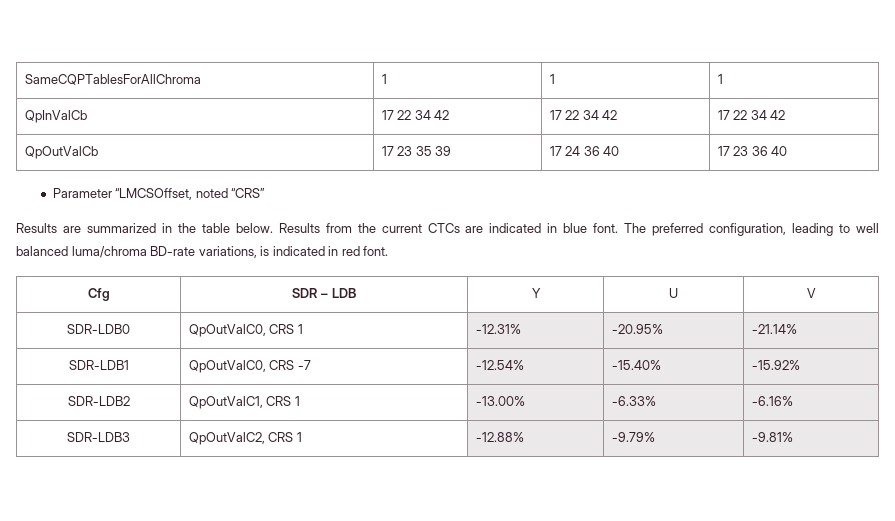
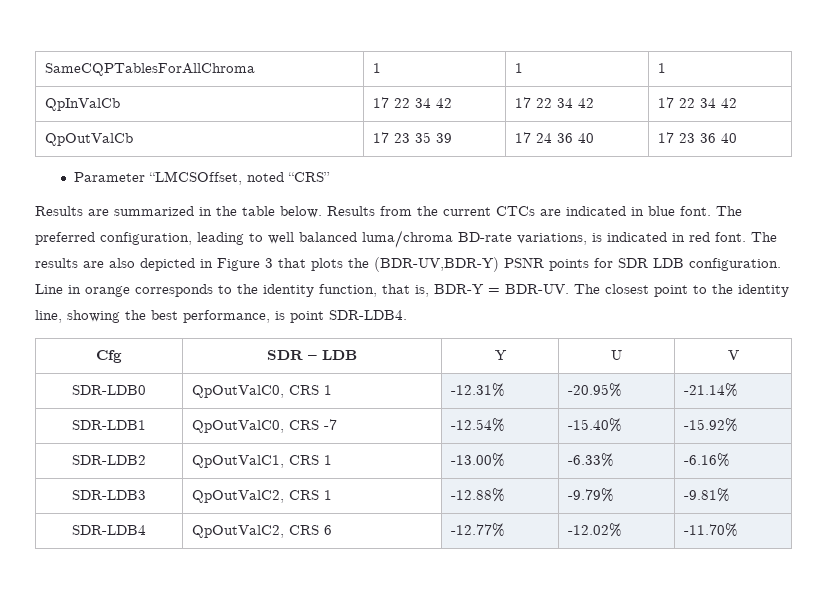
+ The results are also depicted in Figure 3 that plots the (BDR-UV,BDR-Y) PSNR points for SDR LDB configuration. Line in orange corresponds to the identity function, that is, BDR-Y = BDR-UV. The closest point to the identity line, showing the best performance, is point SDR-LDB4.
+ SDR-LDB4 | QpOutValC2, CRS 6 | -12.77% | -12.02% | -11.70%

